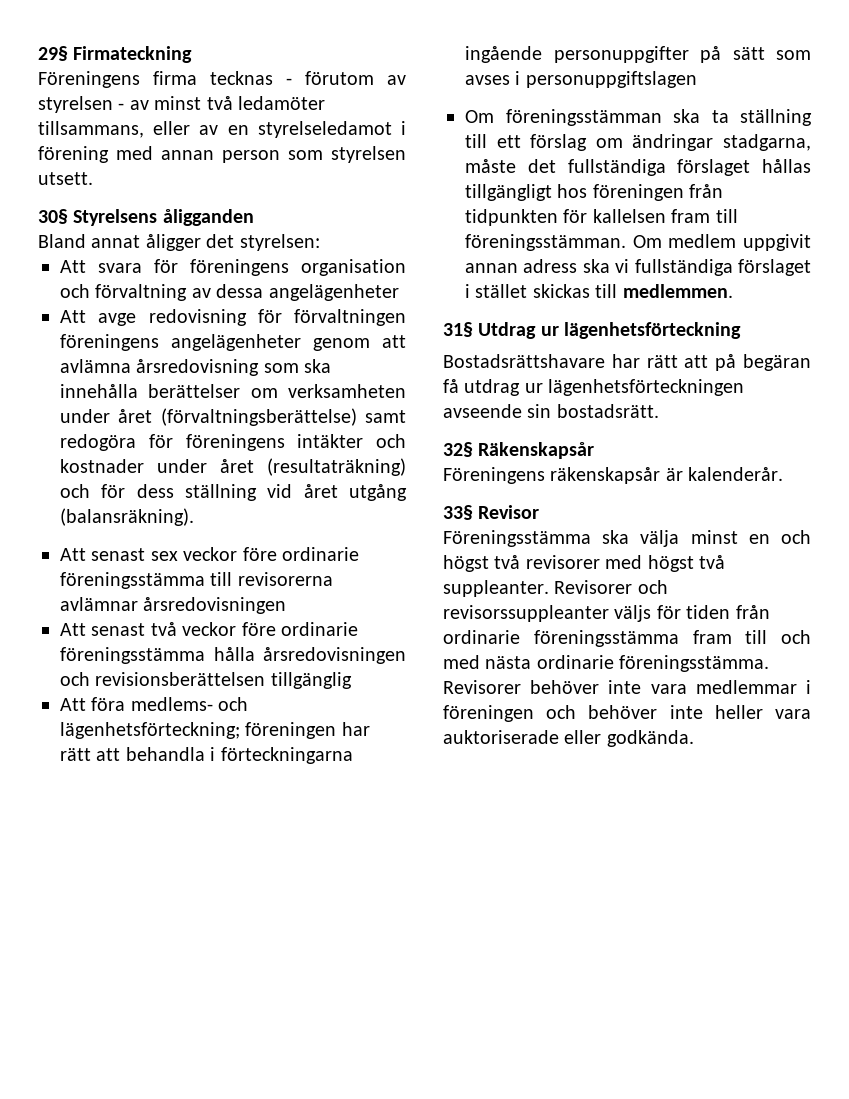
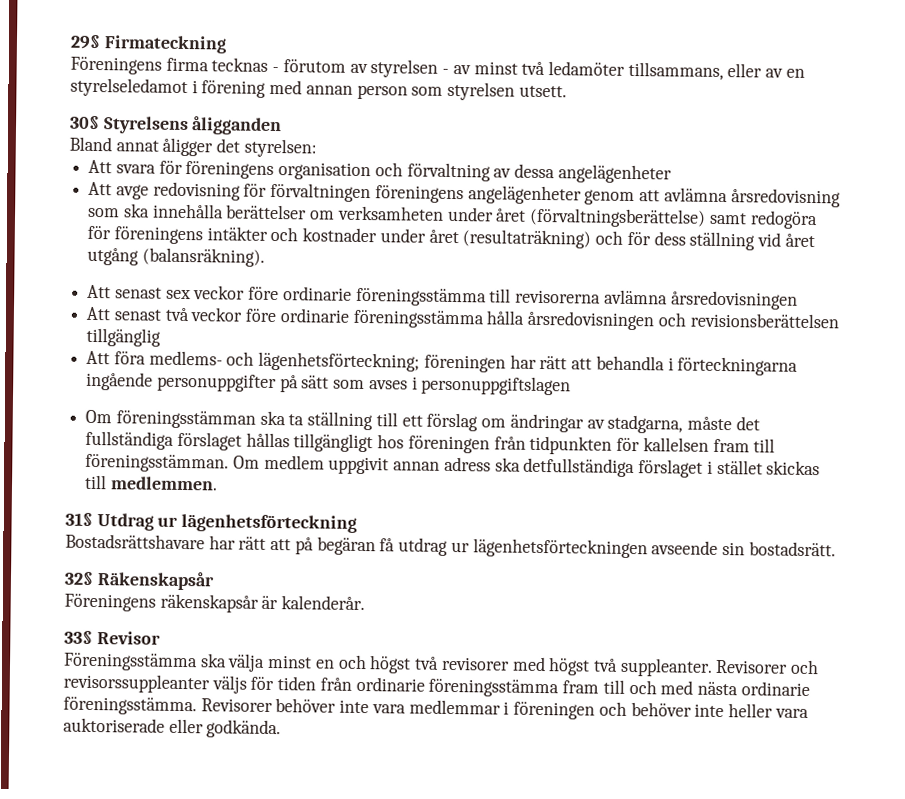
- Att senast sex veckor före ordinarie föreningsstämma till revisorerna avlämnar årsredovisningen
+ Att senast sex veckor före ordinarie föreningsstämma till revisorerna avlämna årsredovisningen
- Om föreningsstämman ska ta ställning till ett förslag om ändringar stadgarna, måste det fullständiga förslaget hållas tillgängligt hos föreningen från tidpunkten för kallelsen fram till föreningsstämman.
+ Om föreningsstämman ska ta ställning till ett förslag om ändringar av stadgarna, måste det fullständiga förslaget hållas tillgängligt hos föreningen från tidpunkten för kallelsen fram till föreningsstämman.
- Om medlem uppgivit annan adress ska vi fullständiga förslaget i stället skickas till medlemmen.
+ Om medlem uppgivit annan adress ska detfullständiga förslaget i stället skickas till medlemmen.

